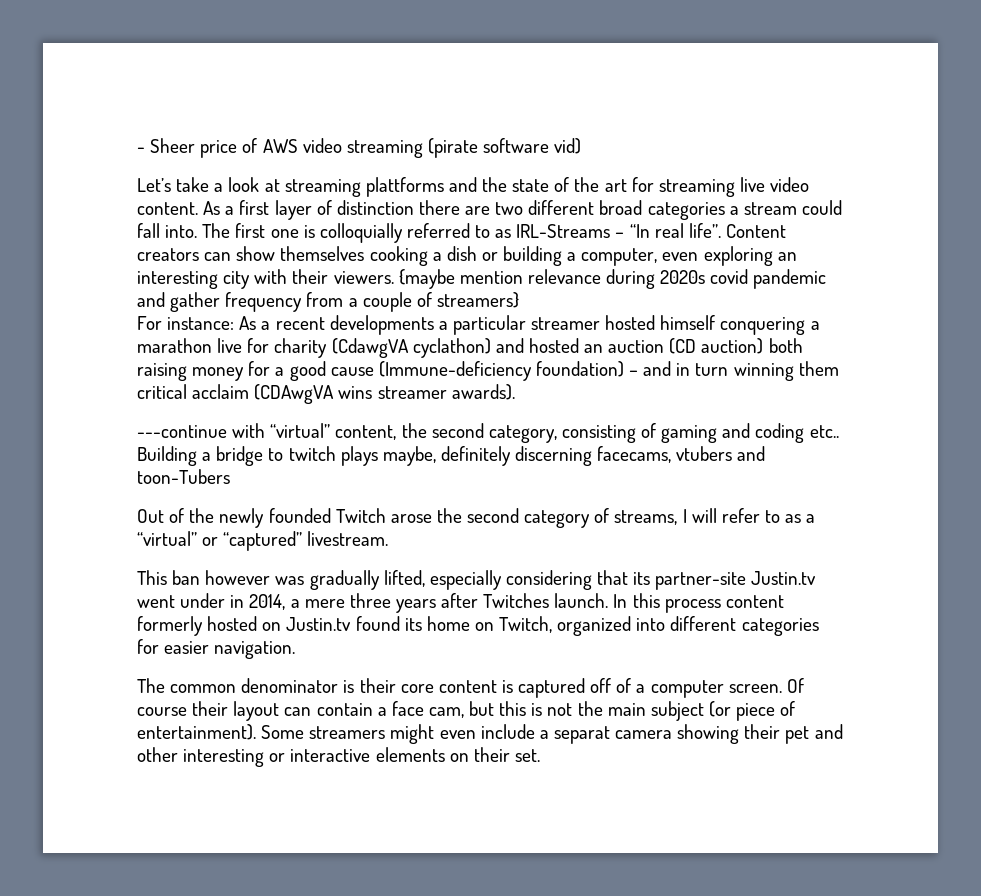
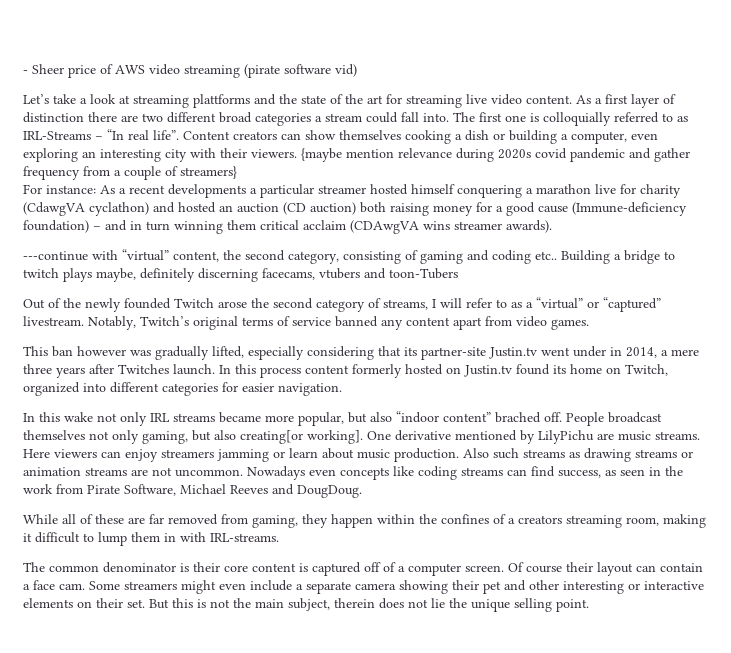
+ Notably, Twitch’s original terms of service banned any content apart from video games.
+ In this wake not only IRL streams became more popular, but also “indoor content” brached off. People broadcast themselves not only gaming, but also creating[or working]. One derivative mentioned by LilyPichu are music streams. Here viewers can enjoy streamers jamming or learn about music production. Also such streams as drawing streams or animation streams are not uncommon. Nowadays even concepts like coding streams can find success, as seen in the work from Pirate Software, Michael Reeves and DougDoug.
+ While all of these are far removed from gaming, they happen within the confines of a creators streaming room, making it difficult to lump them in with IRL-streams.
- Of course their layout can contain a face cam, but this is not the main subject (or piece of entertainment).
+ Of course their layout can contain a face cam.
- Some streamers might even include a separat camera showing their pet and other interesting or interactive elements on their set.
+ Some streamers might even include a separate camera showing their pet and other interesting or interactive elements on their set.
+ But this is not the main subject, therein does not lie the unique selling point.

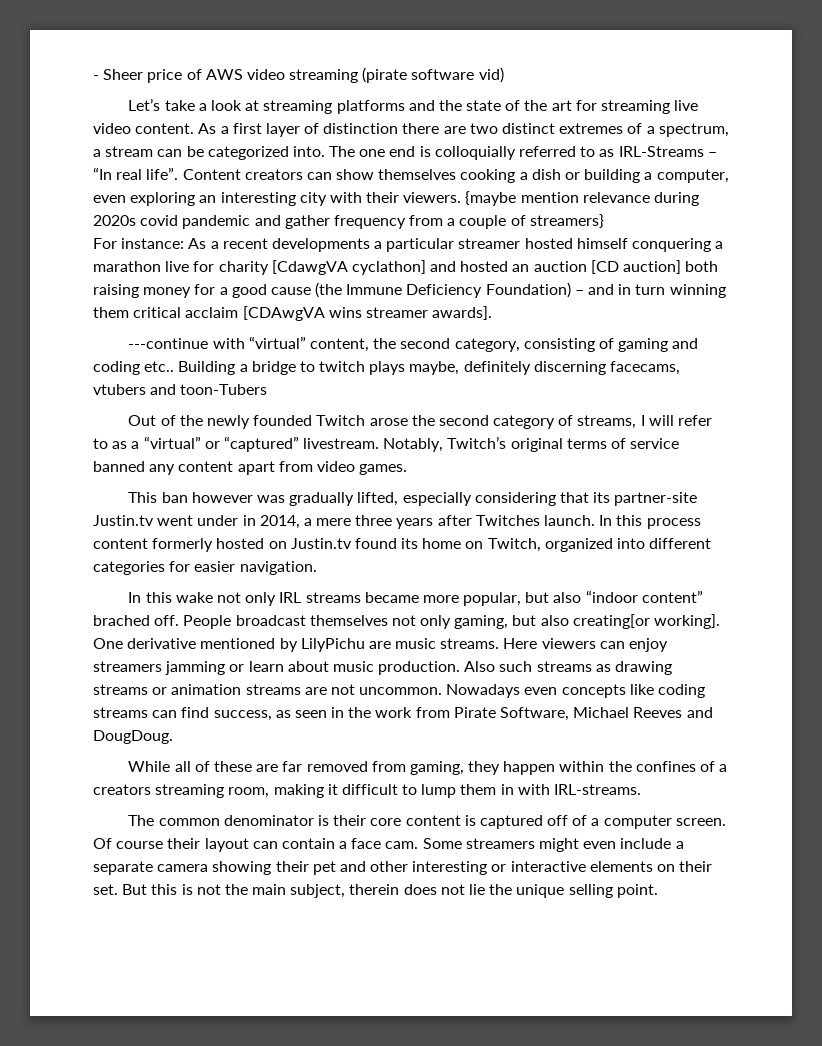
- Let’s take a look at streaming plattforms and the state of the art for streaming live video content.
+ Let’s take a look at streaming platforms and the state of the art for streaming live video content.
- As a first layer of distinction there are two different broad categories a stream could fall into. The first one is colloquially referred to as IRL-Streams – “In real life”.
+ As a first layer of distinction there are two distinct extremes of a spectrum, a stream can be categorized into. The one end is colloquially referred to as IRL-Streams – “In real life”.
- For instance: As a recent developments a particular streamer hosted himself conquering a marathon live for charity (CdawgVA cyclathon) and hosted an auction (CD auction) both raising money for a good cause (Immune-deficiency foundation) – and in turn winning them critical acclaim (CDAwgVA wins streamer awards).
+ For instance: As a recent developments a particular streamer hosted himself conquering a marathon live for charity [CdawgVA cyclathon] and hosted an auction [CD auction] both raising money for a good cause (the Immune Deficiency Foundation) – and in turn winning them critical acclaim [CDAwgVA wins streamer awards].

